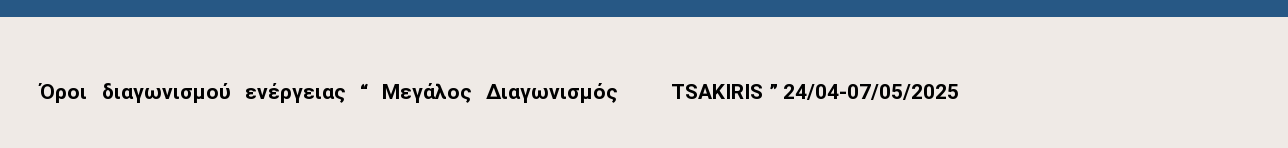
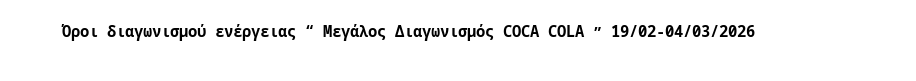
- Όροι διαγωνισμού ενέργειας “ Μεγάλος Διαγωνισμός TSAKIRIS ” 24/04-07/05/2025
+ Όροι διαγωνισμού ενέργειας “ Μεγάλος Διαγωνισμός COCA COLA ” 19/02-04/03/2026

